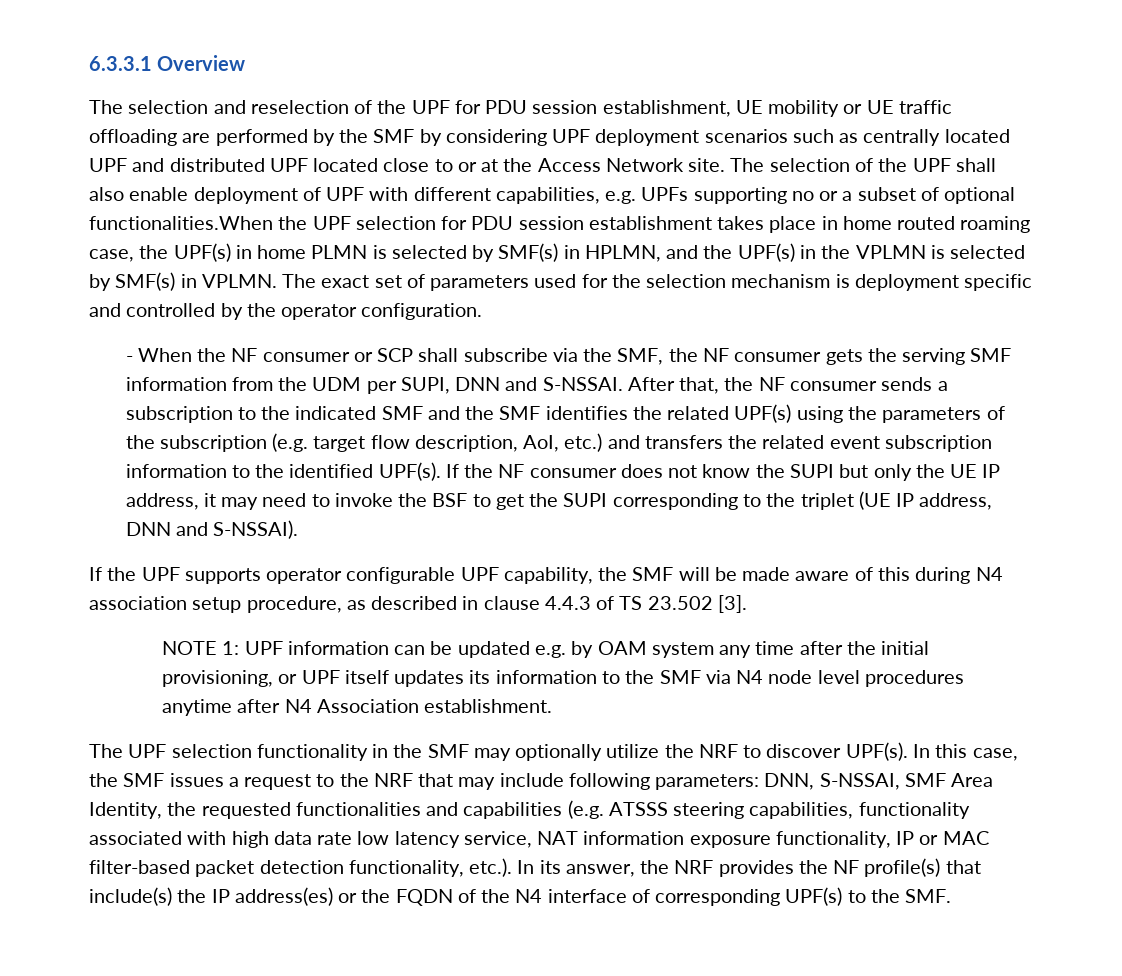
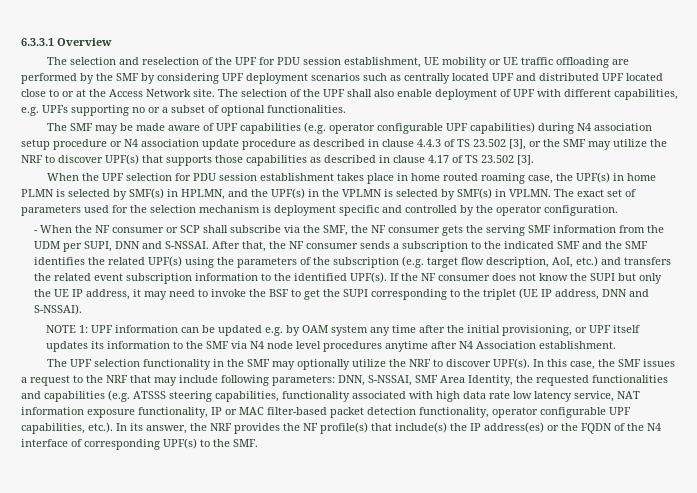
- The selection of the UPF shall also enable deployment of UPF with different capabilities, e.g. UPFs supporting no or a subset of optional functionalities.When the UPF selection for PDU session establishment takes place in home routed roaming case, the UPF(s) in home PLMN is selected by SMF(s) in HPLMN, and the UPF(s) in the VPLMN is selected by SMF(s) in VPLMN.
+ The selection of the UPF shall also enable deployment of UPF with different capabilities, e.g. UPFs supporting no or a subset of optional functionalities.
+ The SMF may be made aware of UPF capabilities (e.g. operator configurable UPF capabilities) during N4 association setup procedure or N4 association update procedure as described in clause 4.4.3 of TS 23.502 [3], or the SMF may utilize the NRF to discover UPF(s) that supports those capabilities as described in clause 4.17 of TS 23.502 [3].
+ When the UPF selection for PDU session establishment takes place in home routed roaming case, the UPF(s) in home PLMN is selected by SMF(s) in HPLMN, and the UPF(s) in the VPLMN is selected by SMF(s) in VPLMN.
- If the UPF supports operator configurable UPF capability, the SMF will be made aware of this during N4 association setup procedure, as described in clause 4.4.3 of TS 23.502 [3].
- DNN, S-NSSAI, SMF Area Identity, the requested functionalities and capabilities (e.g. ATSSS steering capabilities, functionality associated with high data rate low latency service, NAT information exposure functionality, IP or MAC filter-based packet detection functionality, etc.). In its answer, the NRF provides the NF profile(s) that include(s) the IP address(es) or the FQDN of the N4 interface of corresponding UPF(s) to the SMF.
+ DNN, S-NSSAI, SMF Area Identity, the requested functionalities and capabilities (e.g. ATSSS steering capabilities, functionality associated with high data rate low latency service, NAT information exposure functionality, IP or MAC filter-based packet detection functionality, operator configurable UPF capabilities, etc.). In its answer, the NRF provides the NF profile(s) that include(s) the IP address(es) or the FQDN of the N4 interface of corresponding UPF(s) to the SMF.

